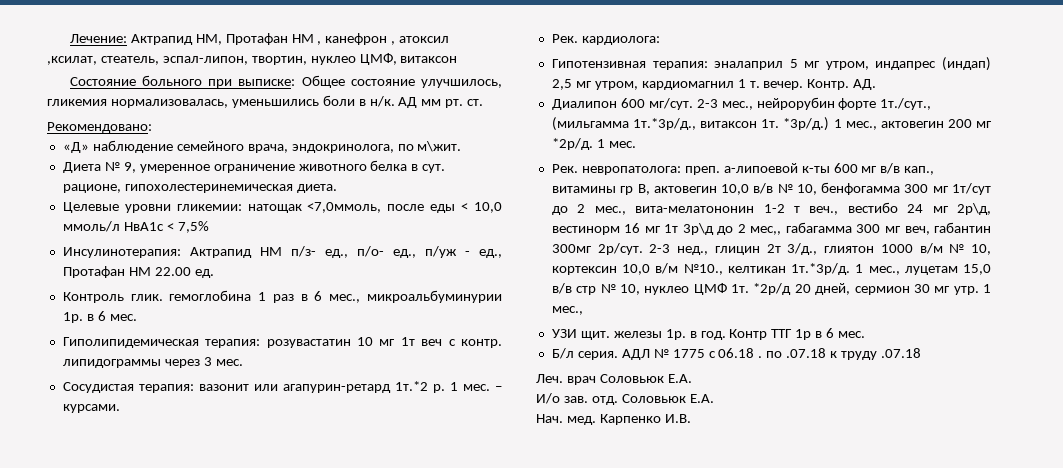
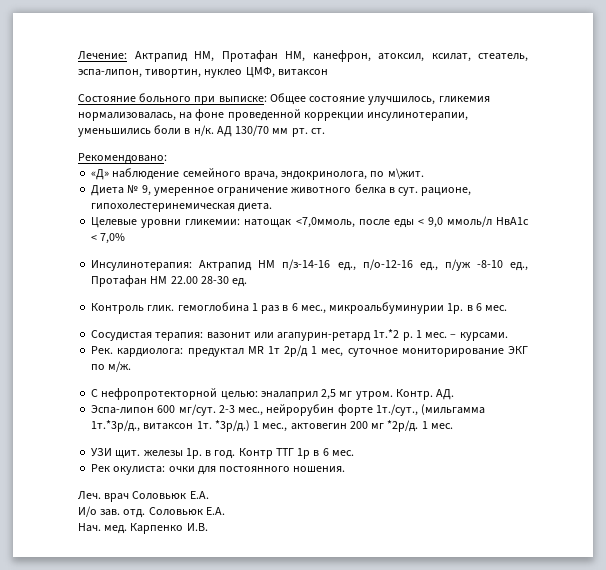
- Лечение: Актрапид НМ, Протафан НМ , канефрон , атоксил ,ксилат, стеатель, эспал-липон, твортин, нуклео ЦМФ, витаксон
+ Лечение: Актрапид НМ, Протафан НМ, канефрон, атоксил, ксилат, стеатель, эспа-липон, тивортин, нуклео ЦМФ, витаксон
- Состояние больного при выписке: Общее состояние улучшилось, гликемия нормализовалась, уменьшились боли в н/к.
+ Состояние больного при выписке: Общее состояние улучшилось, гликемия нормализовалась, на фоне проведенной коррекции инсулинотерапии, уменьшились боли в н/к.
- АД мм рт. ст.
+ АД 130/70 мм рт. ст.
- Целевые уровни гликемии: натощак <7,0ммоль, после еды < 10,0 ммоль/л НвА1с < 7,5%
+ Целевые уровни гликемии: натощак <7,0ммоль, после еды < 9,0 ммоль/л НвА1с < 7,0%
- Инсулинотерапия: Актрапид НМ п/з- ед., п/о- ед., п/уж - ед., Протафан НМ 22.00 ед.
+ Инсулинотерапия: Актрапид НМ п/з-14-16 ед., п/о-12-16 ед., п/уж -8-10 ед., Протафан НМ 22.00 28-30 ед.
- Гиполипидемическая терапия: розувастатин 10 мг 1т веч с контр. липидограммы через 3 мес.
- Рек. кардиолога:
- Гипотензивная терапия: эналаприл 5 мг утром, индапрес (индап) 2,5 мг утром, кардиомагнил 1 т. вечер.
+ Рек. кардиолога: предуктал MR 1т 2р/д 1 мес, суточное мониторирование ЭКГ по м/ж.
+ С нефропротекторной целью: эналаприл 2,5 мг утром.
- Диалипон 600 мг/сут.
+ Эспа-липон 600 мг/сут.
- Рек. невропатолога: преп. а-липоевой к-ты 600 мг в/в кап., витамины гр В, актовегин 10,0 в/в № 10, бенфогамма 300 мг 1т/сут до 2 мес., вита-мелатононин 1-2 т веч., вестибо 24 мг 2р\д, вестинорм 16 мг 1т 3р\д до 2 мес,, габагамма 300 мг веч, габантин 300мг 2р/сут. 2-3 нед., глицин 2т 3/д., глиятон 1000 в/м № 10, кортексин 10,0 в/м №10., келтикан 1т.*3р/д. 1 мес., луцетам 15,0 в/в стр № 10, нуклео ЦМФ 1т. *2р/д 20 дней, сермион 30 мг утр. 1 мес.,
- Б/л серия. АДЛ № 1775 с 06.18 . по .07.18 к труду .07.18
+ Рек окулиста: очки для постоянного ношения.

